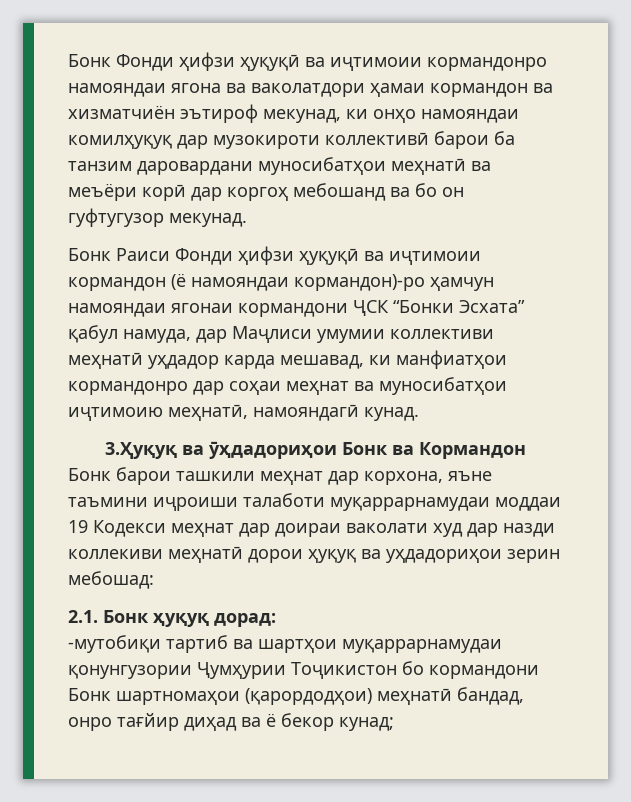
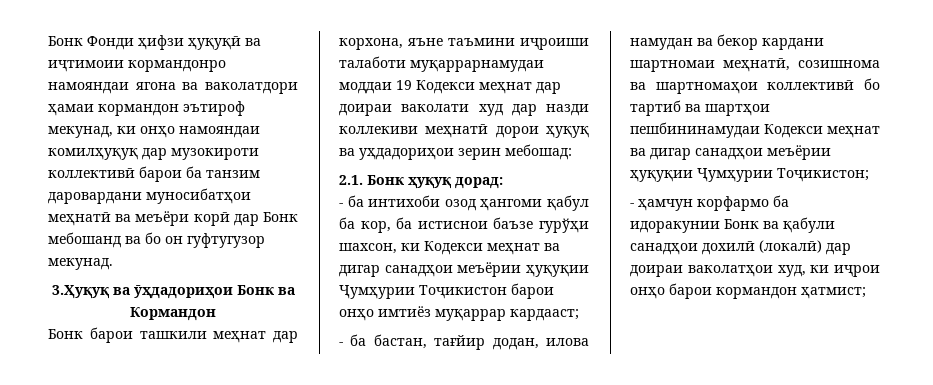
- Бонк Фонди ҳифзи ҳуқуқӣ ва иҷтимоии кормандонро намояндаи ягона ва ваколатдори ҳамаи кормандон ва хизматчиён эътироф мекунад, ки онҳо намояндаи комилҳуқуқ дар музокироти коллективӣ барои ба танзим даровардани муносибатҳои меҳнатӣ ва меъёри корӣ дар коргоҳ мебошанд ва бо он гуфтугузор мекунад.
+ Бонк Фонди ҳифзи ҳуқуқӣ ва иҷтимоии кормандонро намояндаи ягона ва ваколатдори ҳамаи кормандон эътироф мекунад, ки онҳо намояндаи комилҳуқуқ дар музокироти коллективӣ барои ба танзим даровардани муносибатҳои меҳнатӣ ва меъёри корӣ дар Бонк мебошанд ва бо он гуфтугузор мекунад.
- Бонк Раиси Фонди ҳифзи ҳуқуқӣ ва иҷтимоии кормандон (ё намояндаи кормандон)-ро ҳамчун намояндаи ягонаи кормандони ҶСК “Бонки Эсхата” қабул намуда, дар Маҷлиси умумии коллективи меҳнатӣ уҳдадор карда мешавад, ки манфиатҳои кормандонро дар соҳаи меҳнат ва муносибатҳои иҷтимоию меҳнатӣ, намояндагӣ кунад.
- -мутобиқи тартиб ва шартҳои муқаррарнамудаи қонунгузории Ҷумҳурии Тоҷикистон бо кормандони Бонк шартномаҳои (қарордодҳои) меҳнатӣ бандад, онро тағйир диҳад ва ё бекор кунад;
+ - ба интихоби озод ҳангоми қабул ба кор, ба истиснои баъзе гурўҳи шахсон, ки Кодекси меҳнат ва дигар санадҳои меъёрии ҳуқуқии Ҷумҳурии Тоҷикистон барои онҳо имтиёз муқаррар кардааст;
+ - ба бастан, тағйир додан, илова намудан ва бекор кардани шартномаи меҳнатӣ, созишнома ва шартномаҳои коллективӣ бо тартиб ва шартҳои пешбининамудаи Кодекси меҳнат ва дигар санадҳои меъёрии ҳуқуқии Ҷумҳурии Тоҷикистон;
+ - ҳамчун корфармо ба идоракунии Бонк ва қабули санадҳои дохилӣ (локалӣ) дар доираи ваколатҳои худ, ки иҷрои онҳо барои кормандон ҳатмист;

